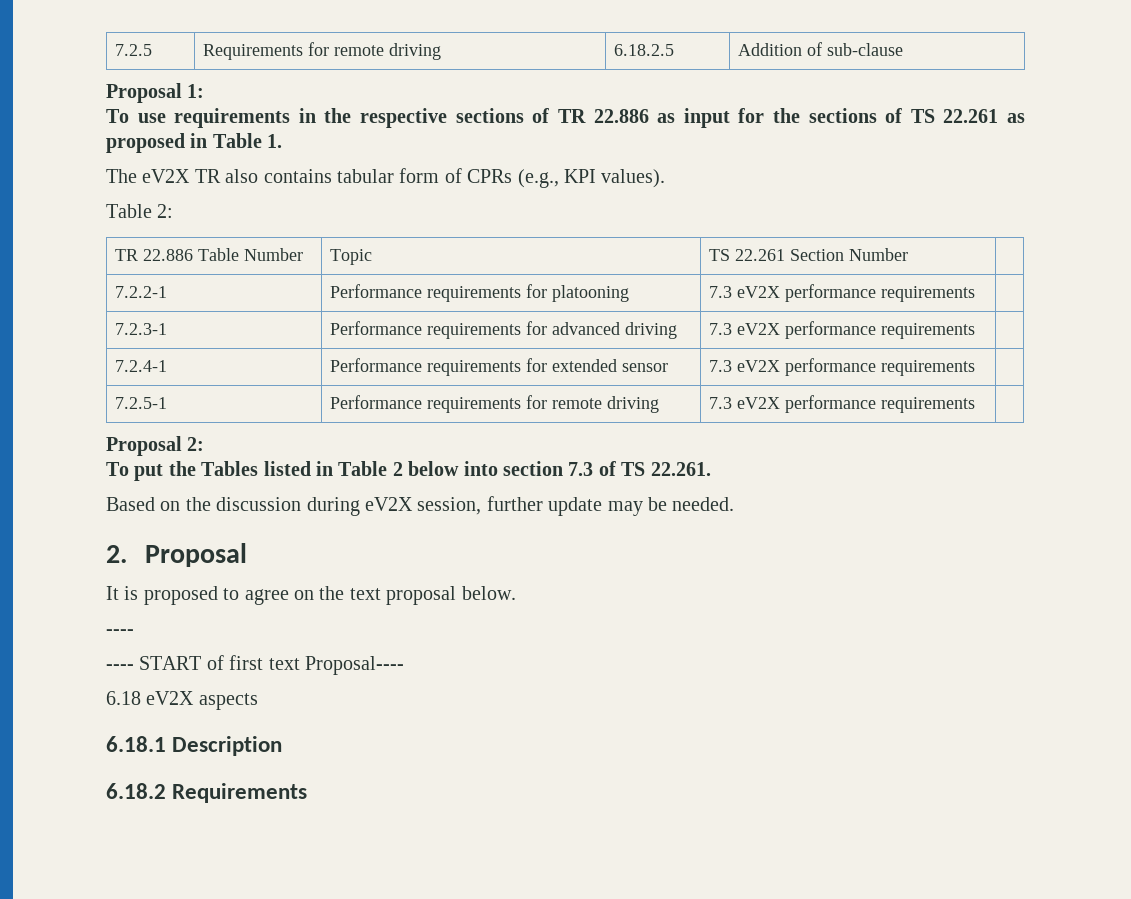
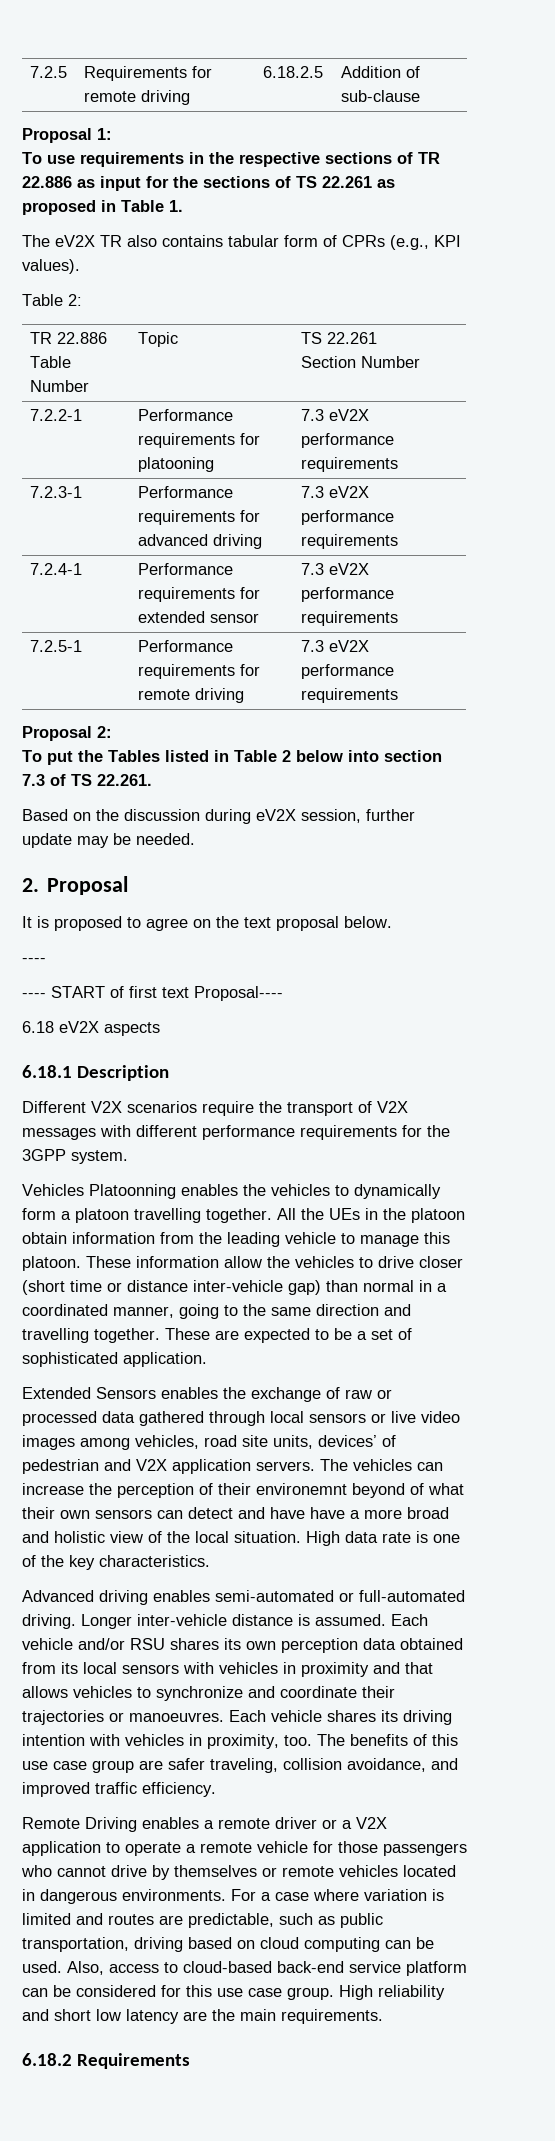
+ Different V2X scenarios require the transport of V2X messages with different performance requirements for the 3GPP system.
+ Vehicles Platoonning enables the vehicles to dynamically form a platoon travelling together. All the UEs in the platoon obtain information from the leading vehicle to manage this platoon. These information allow the vehicles to drive closer (short time or distance inter-vehicle gap) than normal in a coordinated manner, going to the same direction and travelling together. These are expected to be a set of sophisticated application.
+ Extended Sensors enables the exchange of raw or processed data gathered through local sensors or live video images among vehicles, road site units, devices’ of pedestrian and V2X application servers. The vehicles can increase the perception of their environemnt beyond of what their own sensors can detect and have have a more broad and holistic view of the local situation. High data rate is one of the key characteristics.
+ Advanced driving enables semi-automated or full-automated driving. Longer inter-vehicle distance is assumed. Each vehicle and/or RSU shares its own perception data obtained from its local sensors with vehicles in proximity and that allows vehicles to synchronize and coordinate their trajectories or manoeuvres. Each vehicle shares its driving intention with vehicles in proximity, too. The benefits of this use case group are safer traveling, collision avoidance, and improved traffic efficiency.
+ Remote Driving enables a remote driver or a V2X application to operate a remote vehicle for those passengers who cannot drive by themselves or remote vehicles located in dangerous environments. For a case where variation is limited and routes are predictable, such as public transportation, driving based on cloud computing can be used. Also, access to cloud-based back-end service platform can be considered for this use case group. High reliability and short low latency are the main requirements.

